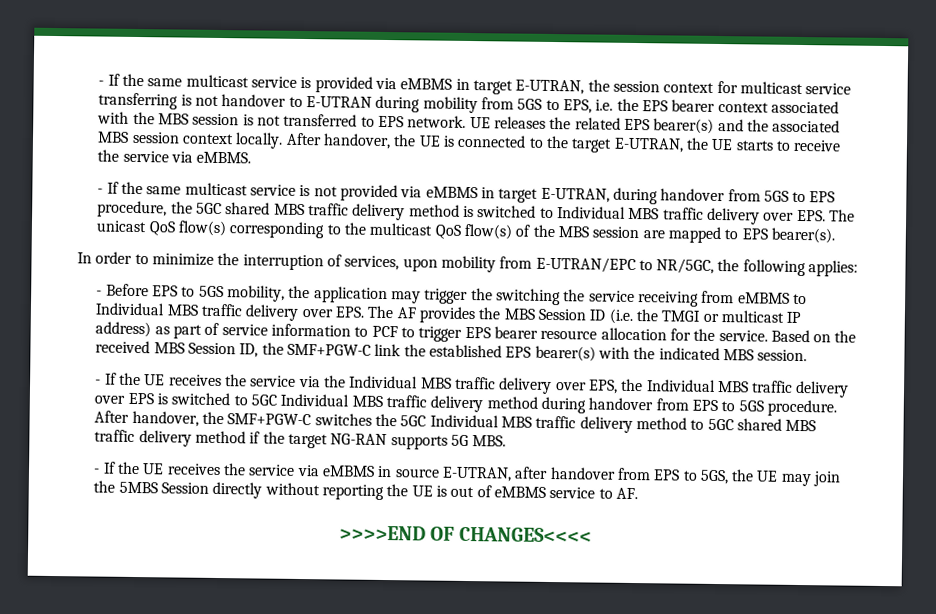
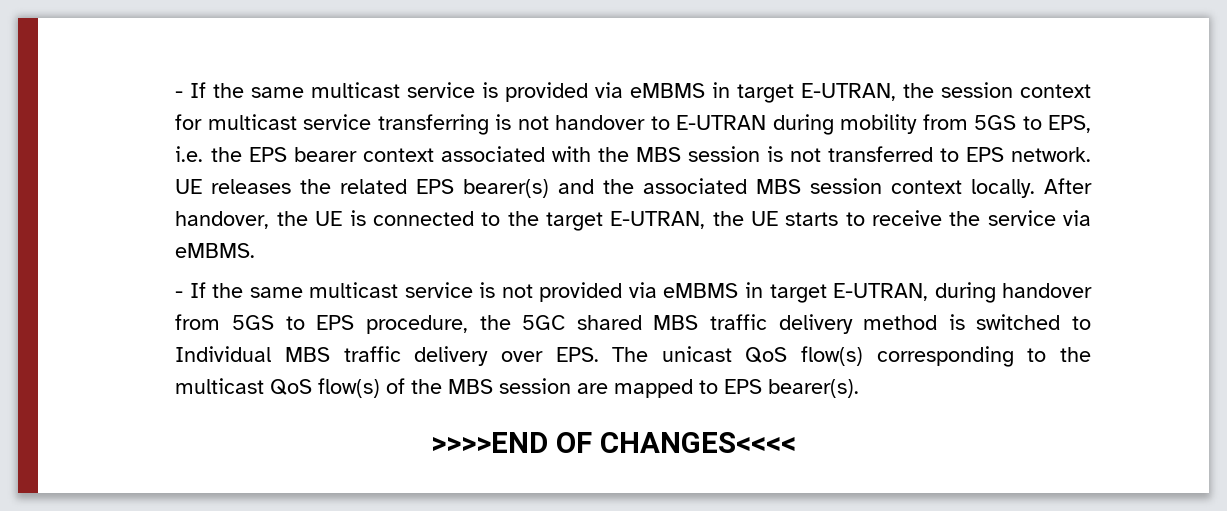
- In order to minimize the interruption of services, upon mobility from E-UTRAN/EPC to NR/5GC, the following applies:
- - Before EPS to 5GS mobility, the application may trigger the switching the service receiving from eMBMS to Individual MBS traffic delivery over EPS. The AF provides the MBS Session ID (i.e. the TMGI or multicast IP address) as part of service information to PCF to trigger EPS bearer resource allocation for the service. Based on the received MBS Session ID, the SMF+PGW-C link the established EPS bearer(s) with the indicated MBS session.
- - If the UE receives the service via the Individual MBS traffic delivery over EPS, the Individual MBS traffic delivery over EPS is switched to 5GC Individual MBS traffic delivery method during handover from EPS to 5GS procedure. After handover, the SMF+PGW-C switches the 5GC Individual MBS traffic delivery method to 5GC shared MBS traffic delivery method if the target NG-RAN supports 5G MBS.
- - If the UE receives the service via eMBMS in source E-UTRAN, after handover from EPS to 5GS, the UE may join the 5MBS Session directly without reporting the UE is out of eMBMS service to AF.

